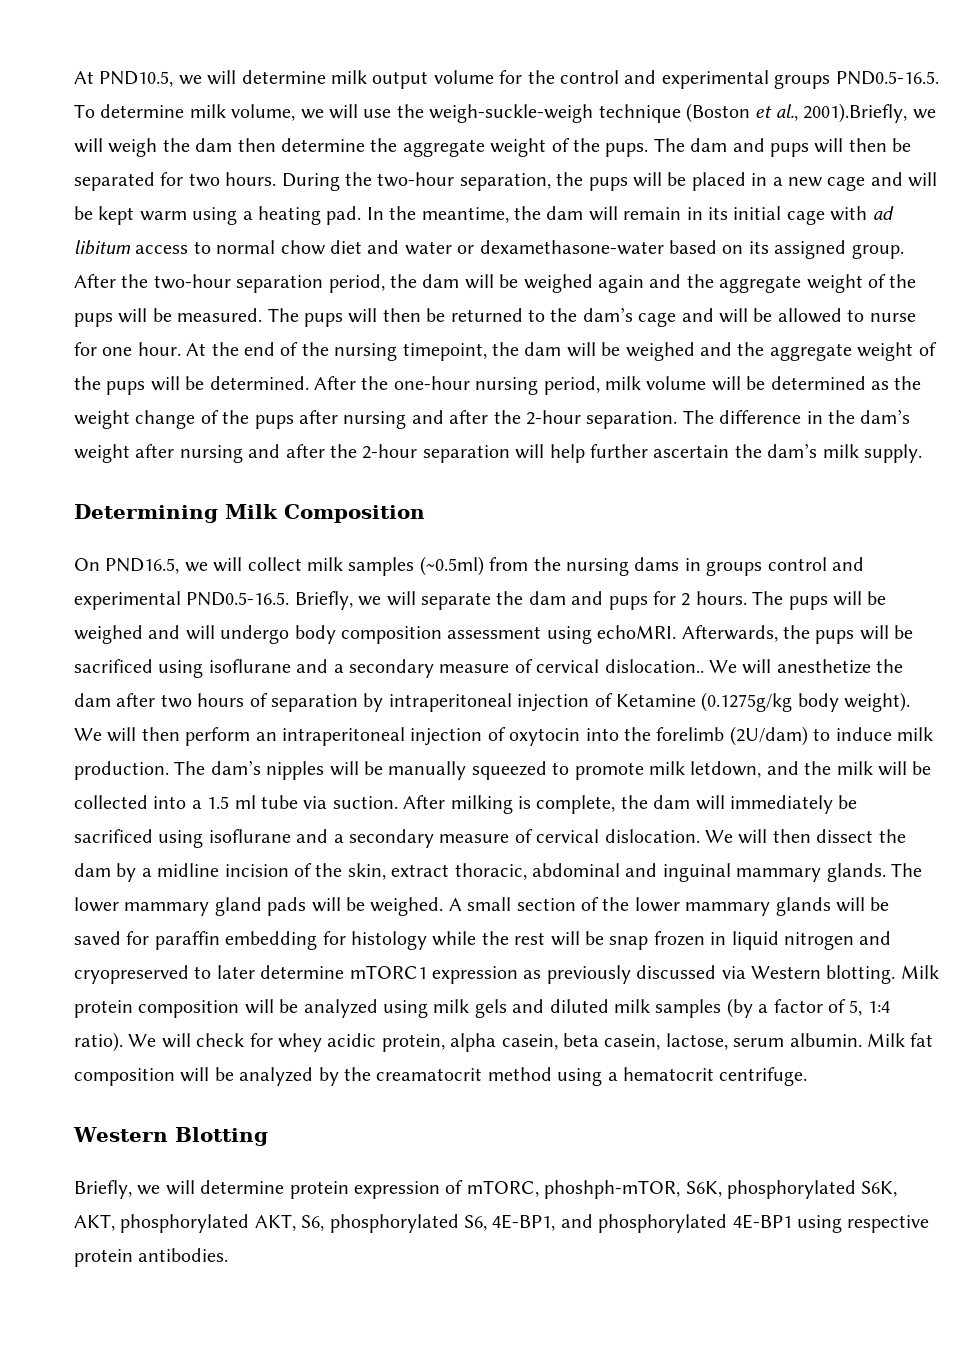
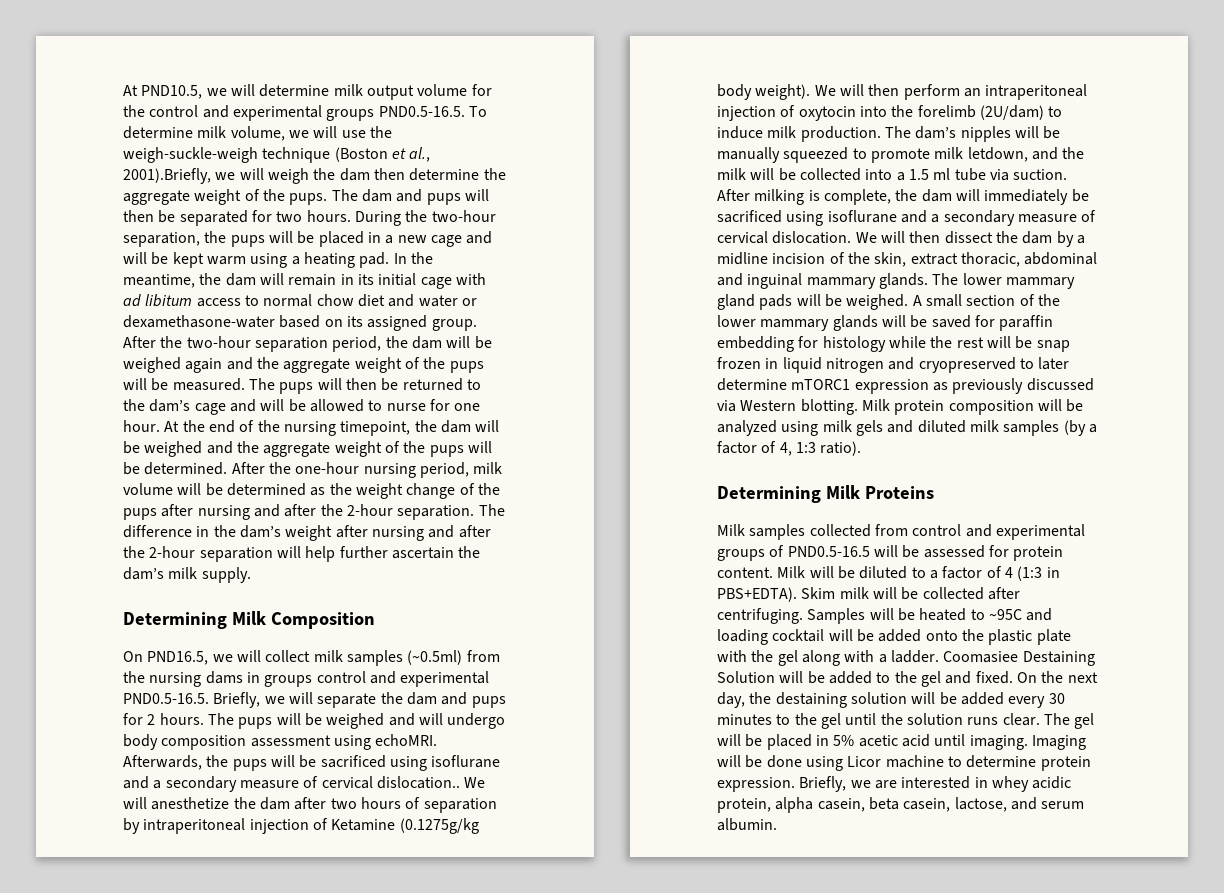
- Milk protein composition will be analyzed using milk gels and diluted milk samples (by a factor of 5, 1:4 ratio). We will check for whey acidic protein, alpha casein, beta casein, lactose, serum albumin. Milk fat composition will be analyzed by the creamatocrit method using a hematocrit centrifuge.
- Western Blotting
- Briefly, we will determine protein expression of mTORC, phoshph-mTOR, S6K, phosphorylated S6K, AKT, phosphorylated AKT, S6, phosphorylated S6, 4E-BP1, and phosphorylated 4E-BP1 using respective protein antibodies.
+ Milk protein composition will be analyzed using milk gels and diluted milk samples (by a factor of 4, 1:3 ratio).
+ Determining Milk Proteins
+ Milk samples collected from control and experimental groups of PND0.5-16.5 will be assessed for protein content. Milk will be diluted to a factor of 4 (1:3 in PBS+EDTA). Skim milk will be collected after centrifuging. Samples will be heated to ~95C and loading cocktail will be added onto the plastic plate with the gel along with a ladder. Coomasiee Destaining Solution will be added to the gel and fixed. On the next day, the destaining solution will be added every 30 minutes to the gel until the solution runs clear. The gel will be placed in 5% acetic acid until imaging. Imaging will be done using Licor machine to determine protein expression. Briefly, we are interested in whey acidic protein, alpha casein, beta casein, lactose, and serum albumin.

